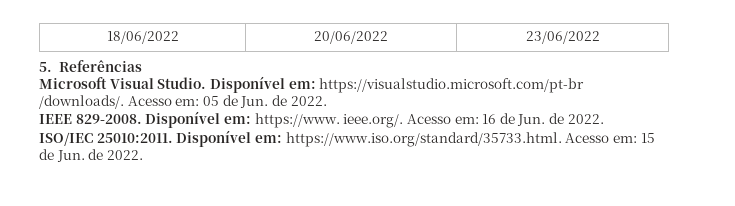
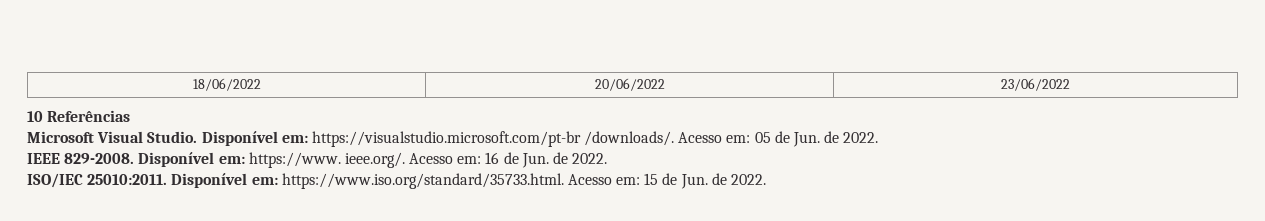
- 5. Referências
+ 10 Referências

